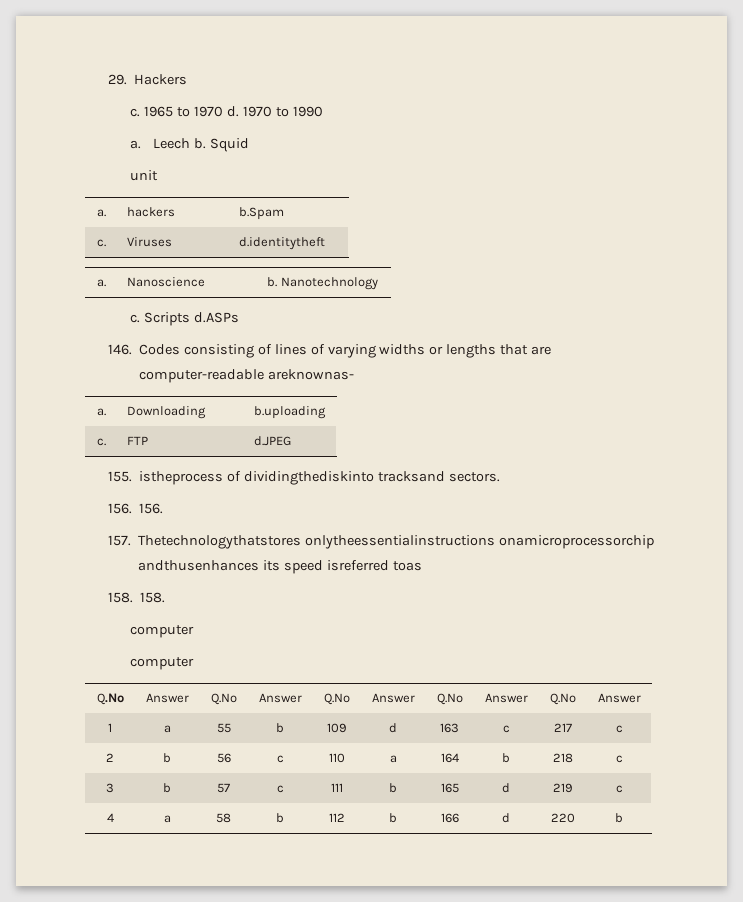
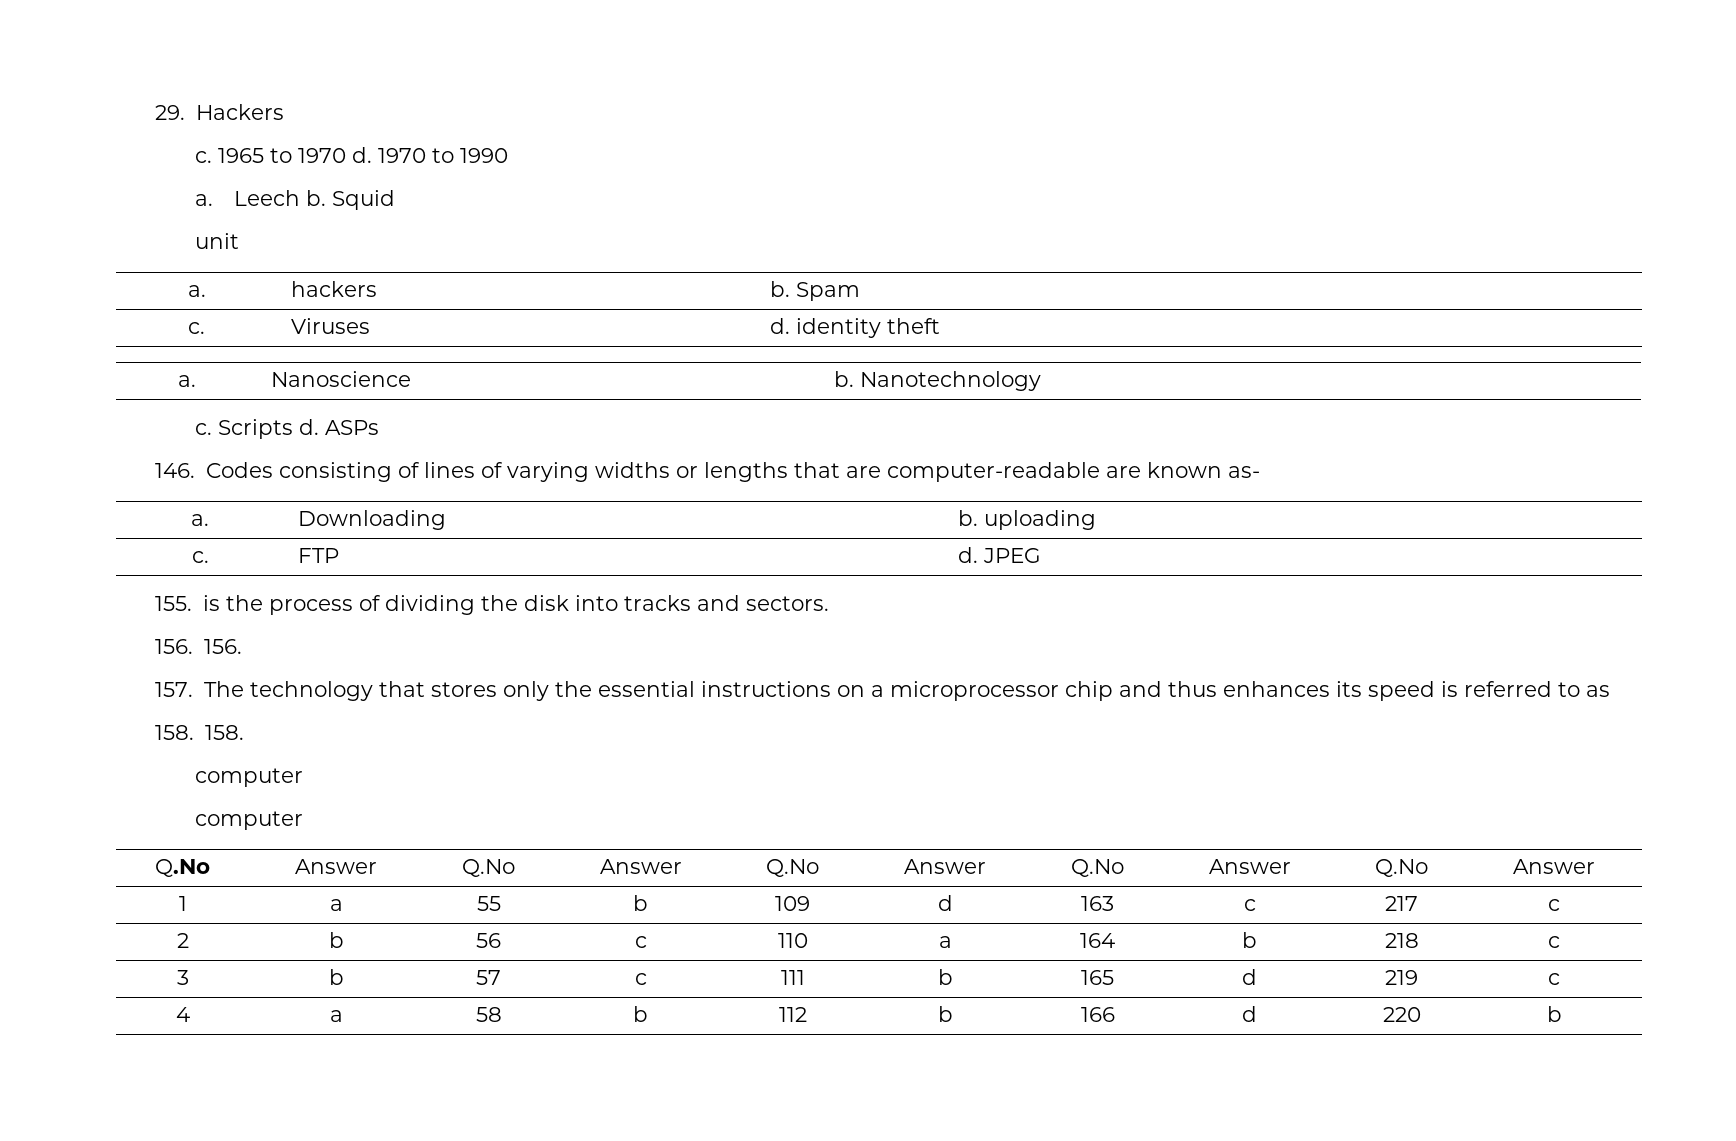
- a. | hackers | b.Spam
+ a. | hackers | b. Spam
- c. | Viruses | d.identitytheft
+ c. | Viruses | d. identity theft
- Scripts d.ASPs
+ Scripts d. ASPs
- 146. Codes consisting of lines of varying widths or lengths that are computer-readable areknownas-
+ 146. Codes consisting of lines of varying widths or lengths that are computer-readable are known as-
- a. | Downloading | b.uploading
+ a. | Downloading | b. uploading
- c. | FTP | d.JPEG
+ c. | FTP | d. JPEG
- 155. istheprocess of dividingthediskinto tracksand sectors.
+ 155. is the process of dividing the disk into tracks and sectors.
  156. 156.
- 157. Thetechnologythatstores onlytheessentialinstructions onamicroprocessorchip andthusenhances its speed isreferred toas
+ 157. The technology that stores only the essential instructions on a microprocessor chip and thus enhances its speed is referred to as

